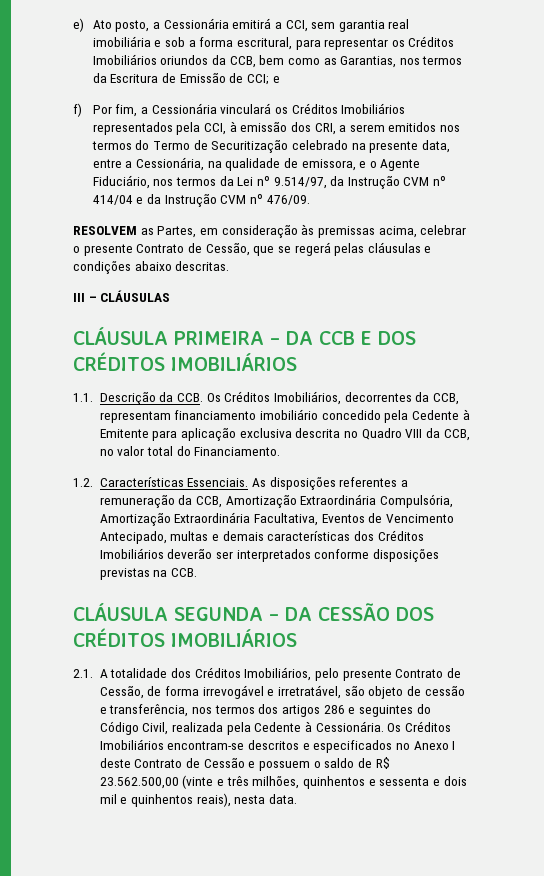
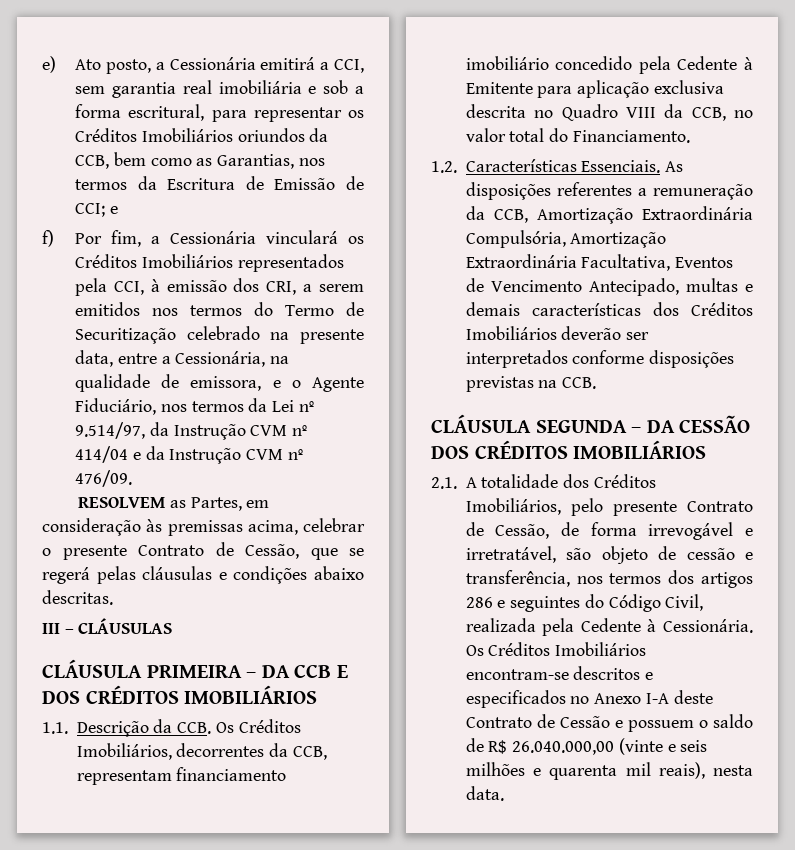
- Os Créditos Imobiliários encontram-se descritos e especificados no Anexo I deste Contrato de Cessão e possuem o saldo de R$ 23.562.500,00 (vinte e três milhões, quinhentos e sessenta e dois mil e quinhentos reais), nesta data.
+ Os Créditos Imobiliários encontram-se descritos e especificados no Anexo I-A deste Contrato de Cessão e possuem o saldo de R$ 26.040.000,00 (vinte e seis milhões e quarenta mil reais), nesta data.

